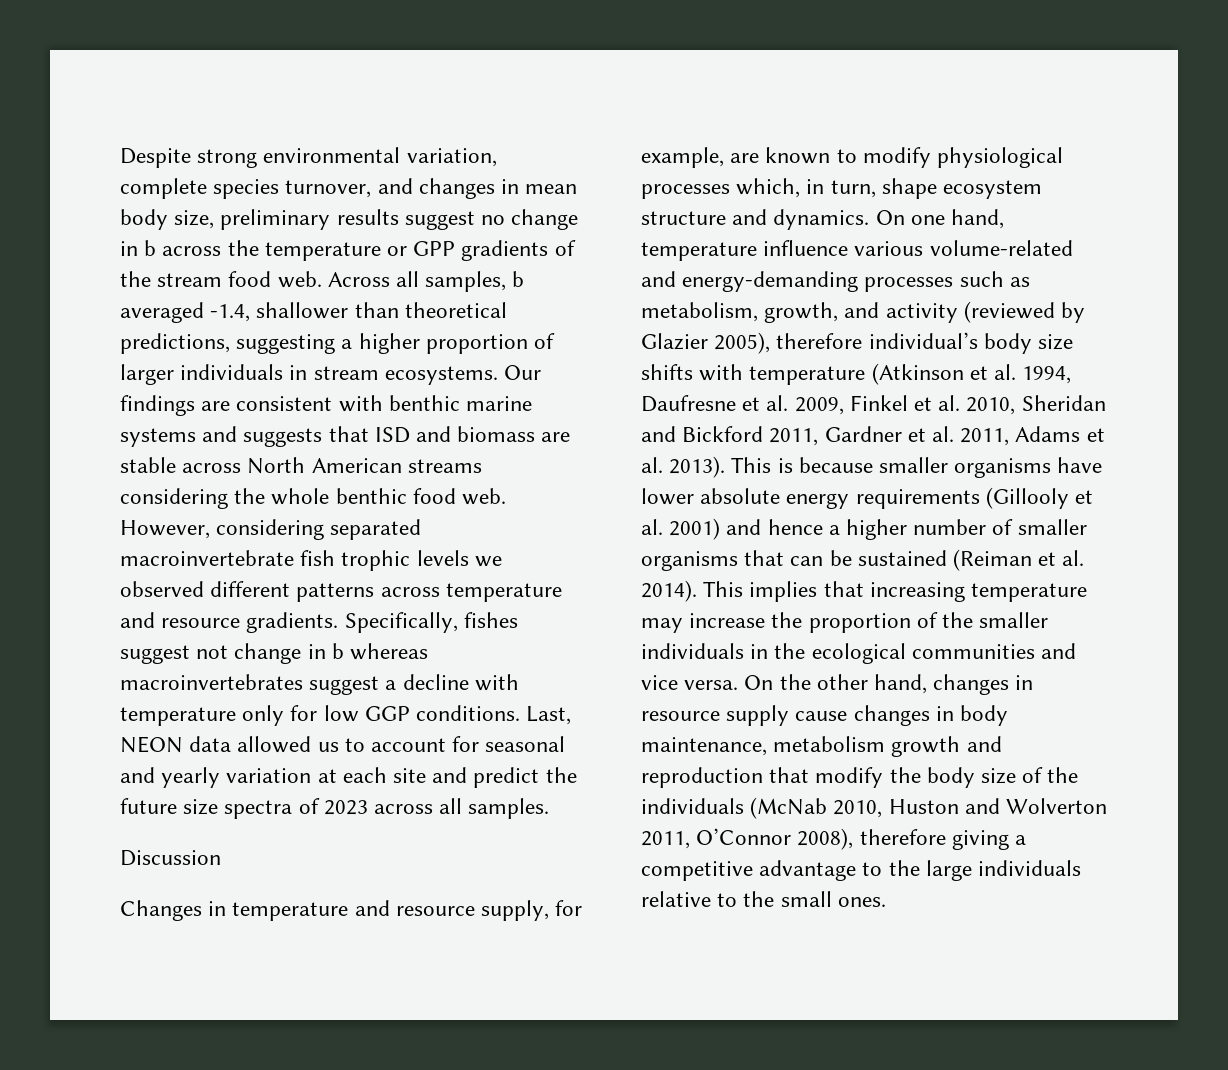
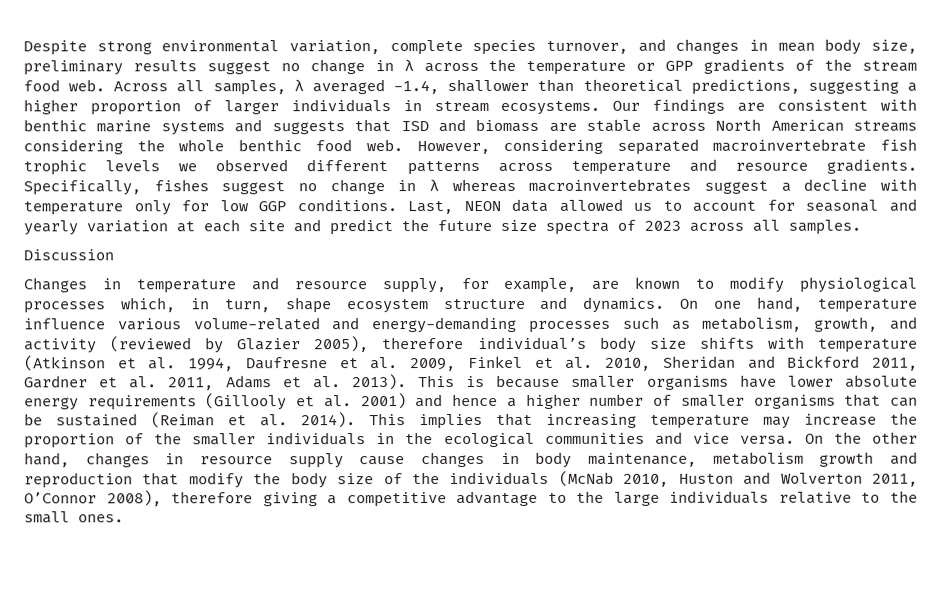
- Despite strong environmental variation, complete species turnover, and changes in mean body size, preliminary results suggest no change in b across the temperature or GPP gradients of the stream food web.
+ Despite strong environmental variation, complete species turnover, and changes in mean body size, preliminary results suggest no change in λ across the temperature or GPP gradients of the stream food web.
- Across all samples, b averaged -1.4, shallower than theoretical predictions, suggesting a higher proportion of larger individuals in stream ecosystems.
+ Across all samples, λ averaged -1.4, shallower than theoretical predictions, suggesting a higher proportion of larger individuals in stream ecosystems.
- Specifically, fishes suggest not change in b whereas macroinvertebrates suggest a decline with temperature only for low GGP conditions.
+ Specifically, fishes suggest no change in λ whereas macroinvertebrates suggest a decline with temperature only for low GGP conditions.

